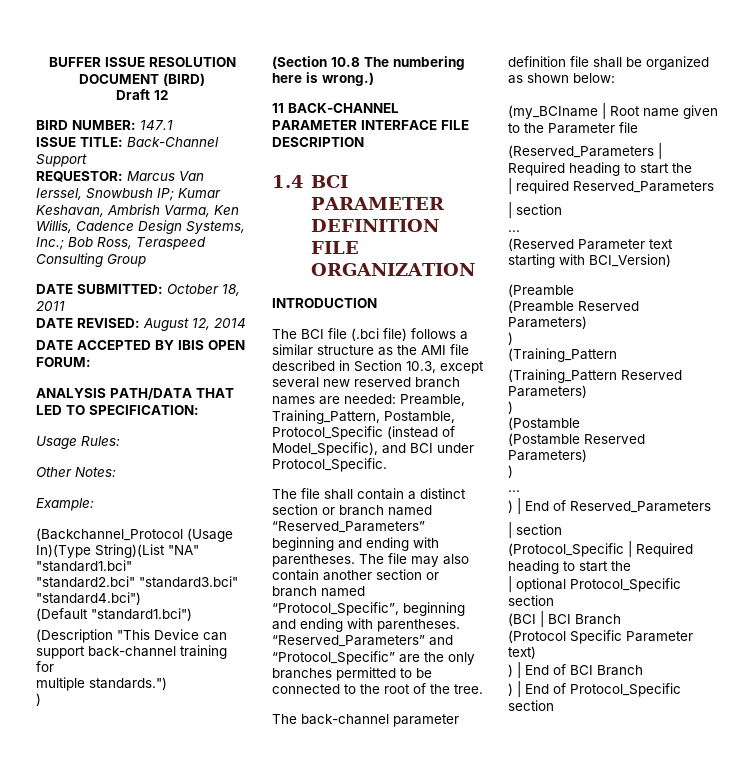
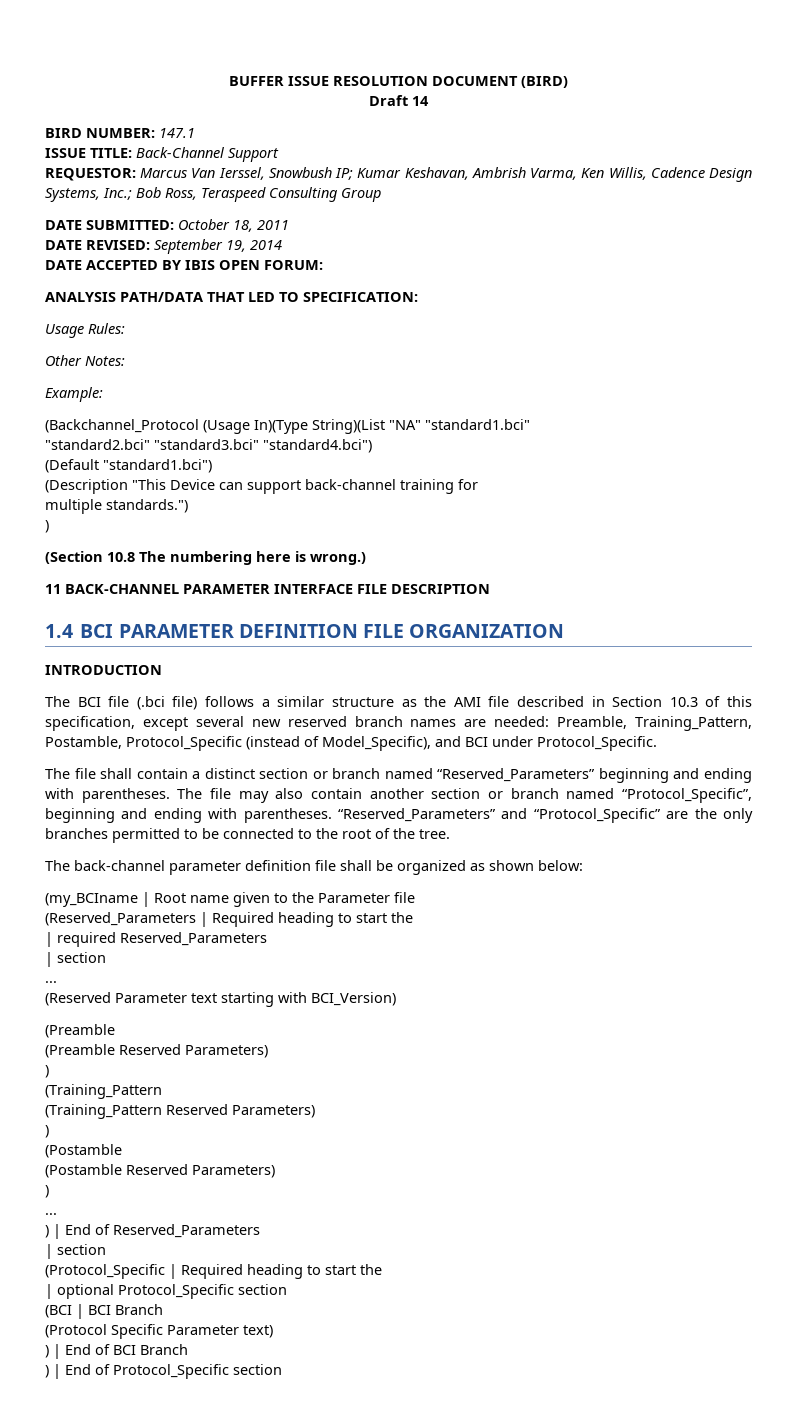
- Draft 12
+ Draft 14
- DATE REVISED: August 12, 2014
+ DATE REVISED: September 19, 2014
- The BCI file (.bci file) follows a similar structure as the AMI file described in Section 10.3, except several new reserved branch names are needed: Preamble, Training_Pattern, Postamble, Protocol_Specific (instead of Model_Specific), and BCI under Protocol_Specific.
+ The BCI file (.bci file) follows a similar structure as the AMI file described in Section 10.3 of this specification, except several new reserved branch names are needed: Preamble, Training_Pattern, Postamble, Protocol_Specific (instead of Model_Specific), and BCI under Protocol_Specific.

